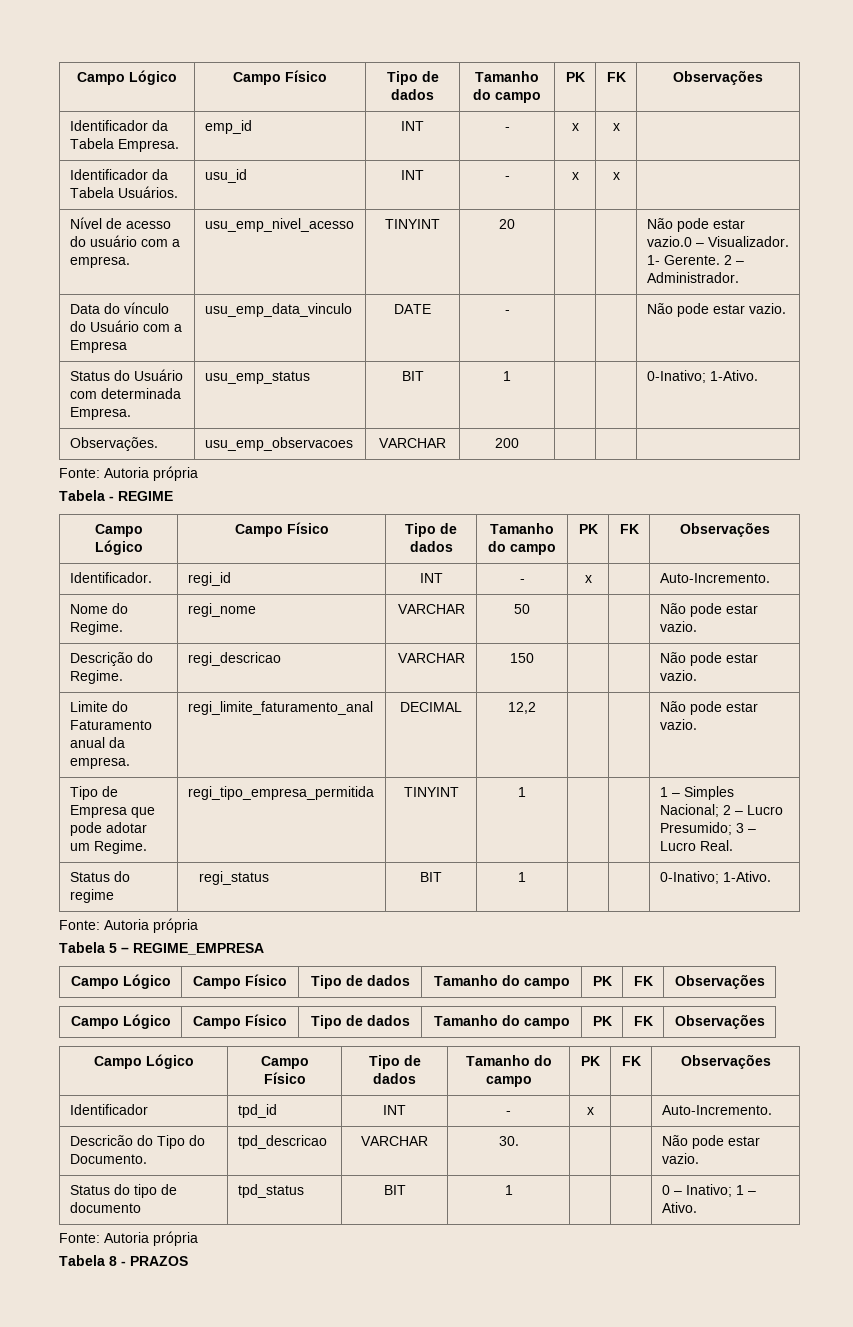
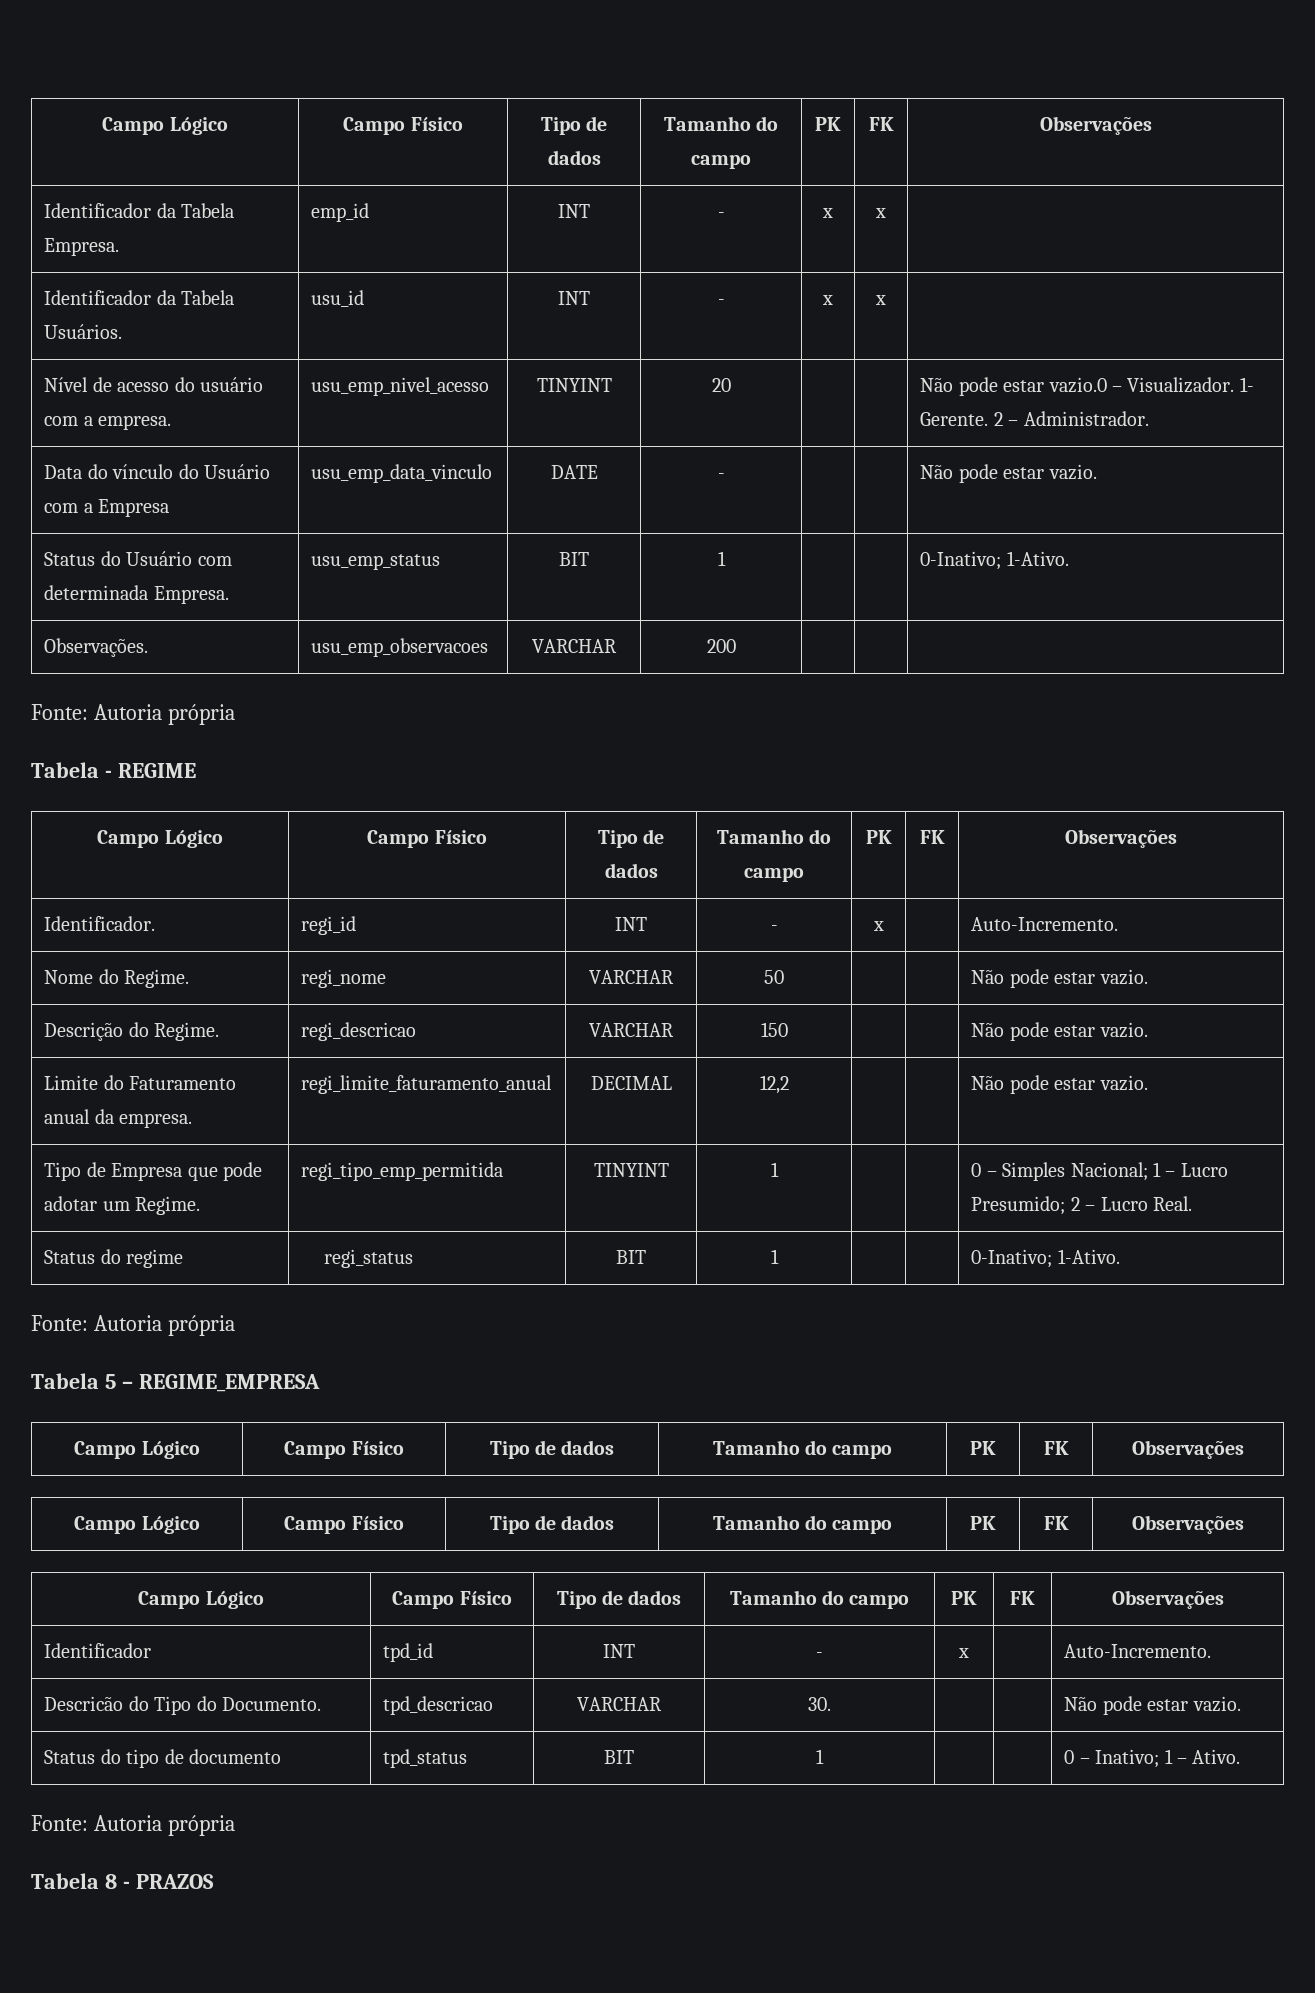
- Limite do Faturamento anual da empresa. | regi_limite_faturamento_anal | DECIMAL | 12,2 | | | Não pode estar vazio.
+ Limite do Faturamento anual da empresa. | regi_limite_faturamento_anual | DECIMAL | 12,2 | | | Não pode estar vazio.
- Tipo de Empresa que pode adotar um Regime. | regi_tipo_empresa_permitida | TINYINT | 1 | | | 1 – Simples Nacional; 2 – Lucro Presumido; 3 – Lucro Real.
+ Tipo de Empresa que pode adotar um Regime. | regi_tipo_emp_permitida | TINYINT | 1 | | | 0 – Simples Nacional; 1 – Lucro Presumido; 2 – Lucro Real.

